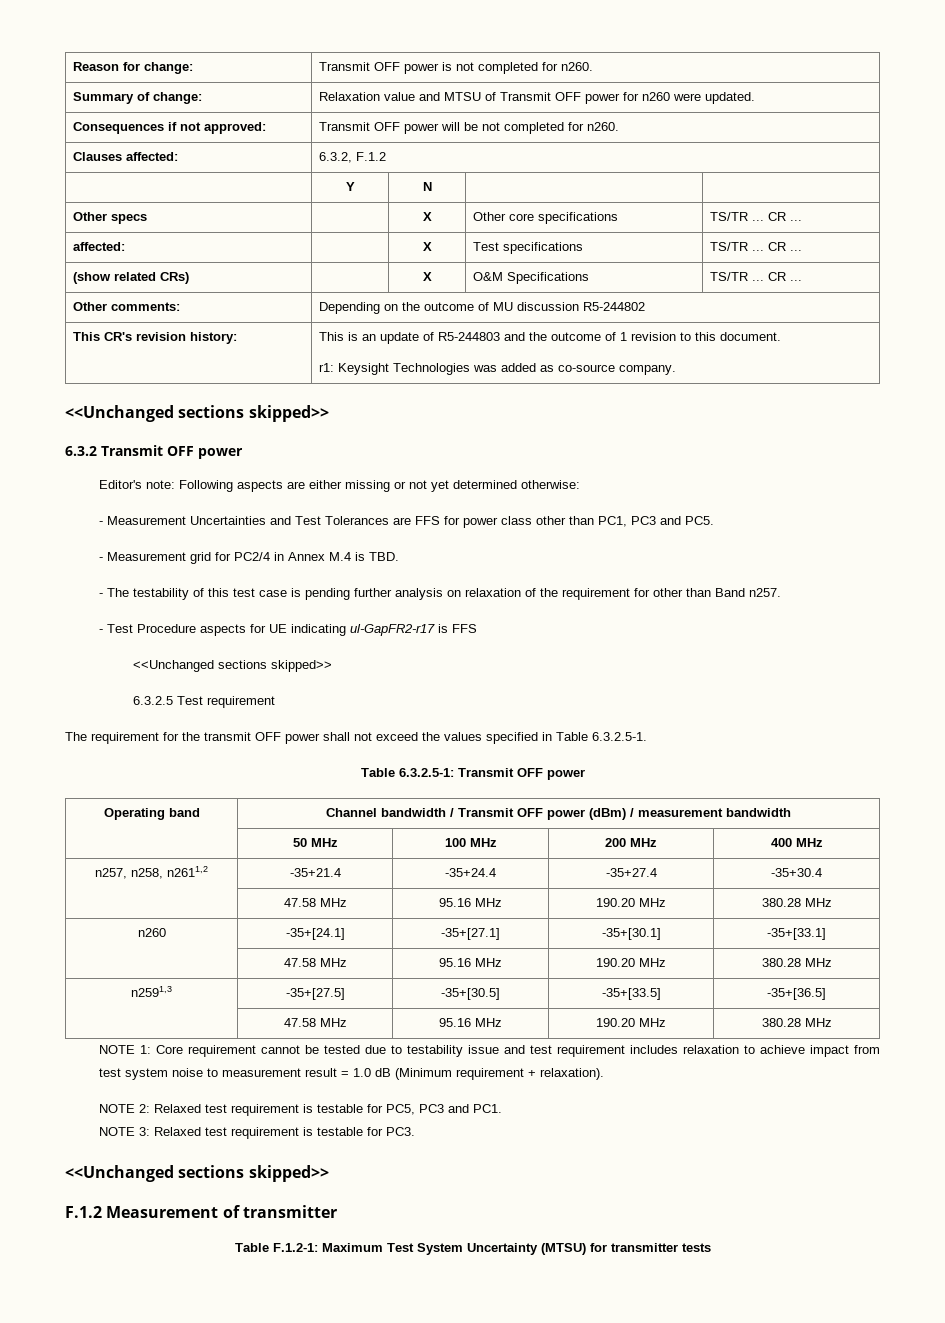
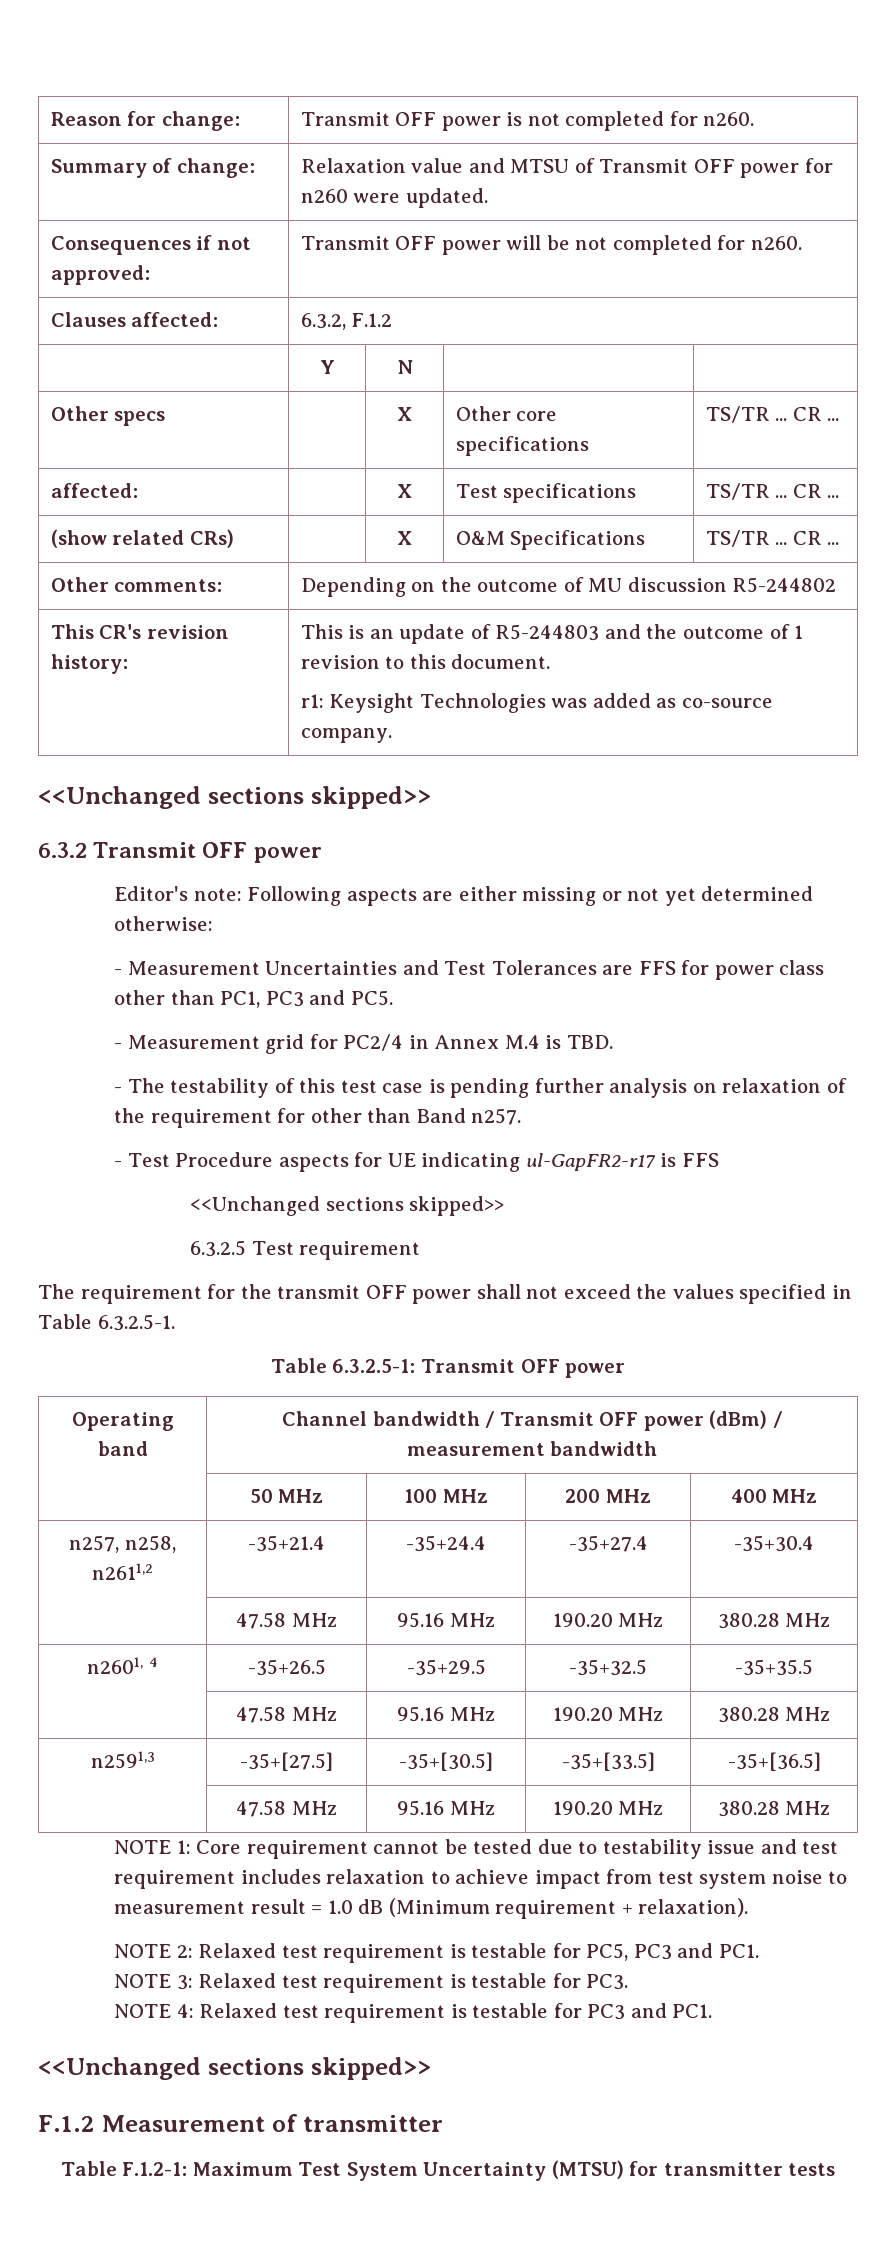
- n260 | -35+[24.1] | -35+[27.1] | -35+[30.1] | -35+[33.1]
+ n2601, 4 | -35+26.5 | -35+29.5 | -35+32.5 | -35+35.5
+ NOTE 4: Relaxed test requirement is testable for PC3 and PC1.

